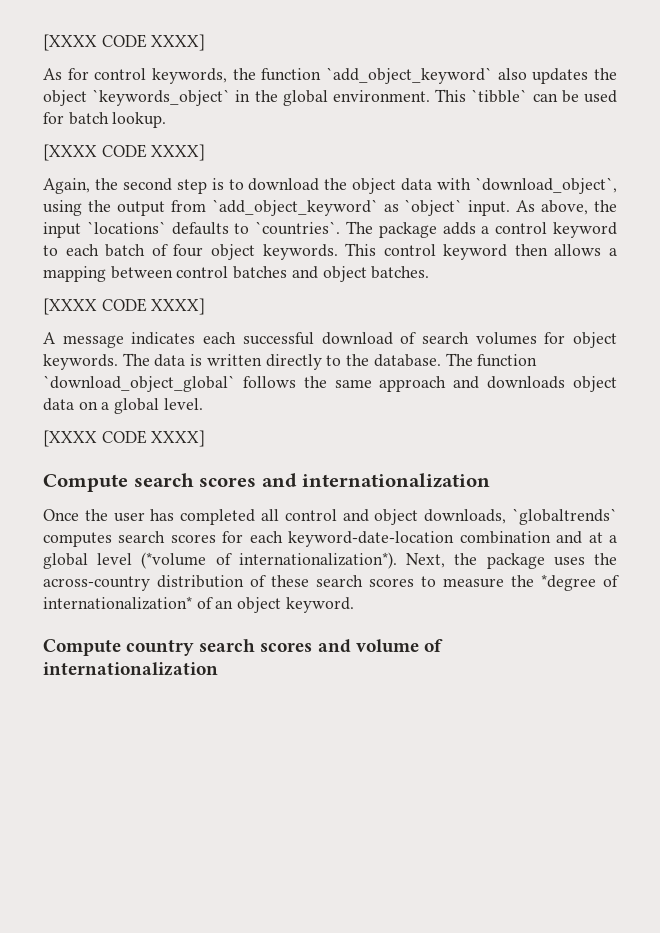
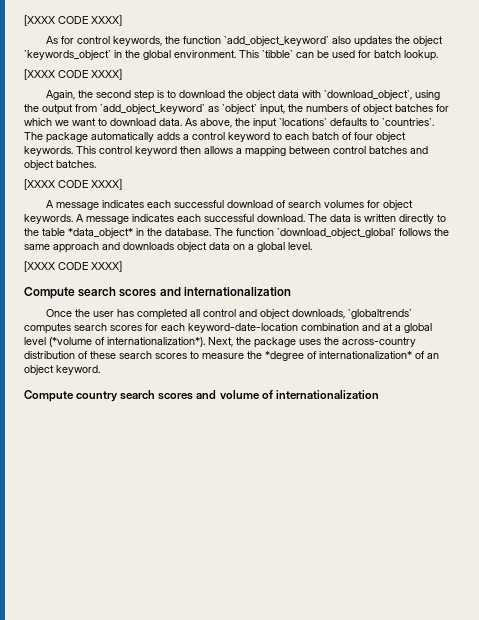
- Again, the second step is to download the object data with `download_object`, using the output from `add_object_keyword` as `object` input.
+ Again, the second step is to download the object data with `download_object`, using the output from `add_object_keyword` as `object` input, the numbers of object batches for which we want to download data.
- The package adds a control keyword to each batch of four object keywords.
+ The package automatically adds a control keyword to each batch of four object keywords.
+ A message indicates each successful download.
- The data is written directly to the database.
+ The data is written directly to the table *data_object* in the database.

